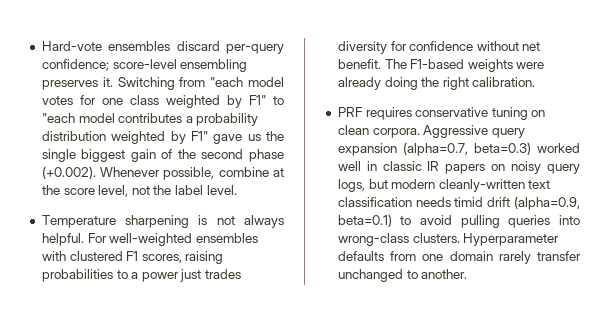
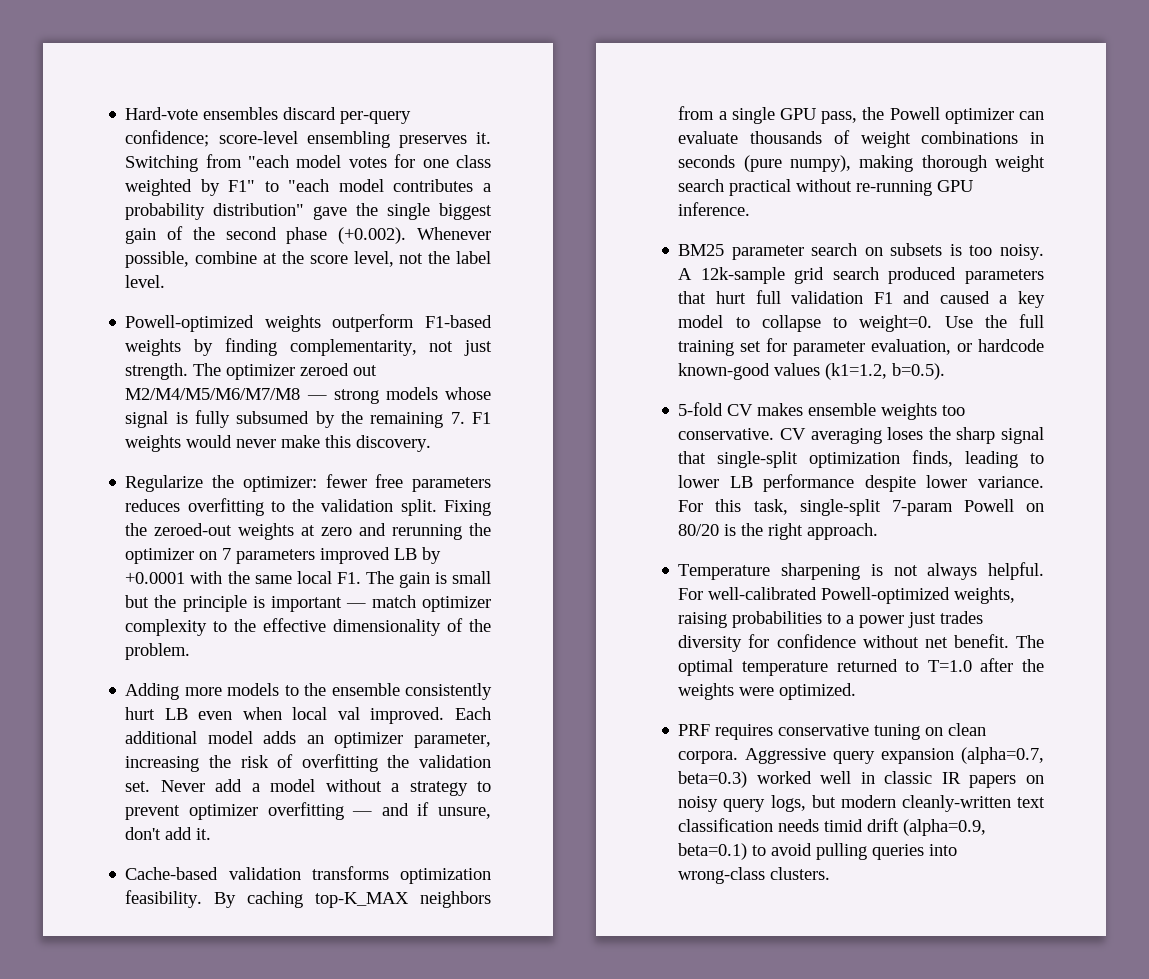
- Switching from "each model votes for one class weighted by F1" to "each model contributes a probability distribution weighted by F1" gave us the single biggest gain of the second phase (+0.002). Whenever possible, combine at the score level, not the label level.
+ Switching from "each model votes for one class weighted by F1" to "each model contributes a probability distribution" gave the single biggest gain of the second phase (+0.002). Whenever possible, combine at the score level, not the label level.
+ Powell-optimized weights outperform F1-based weights by finding complementarity, not just strength. The optimizer zeroed out M2/M4/M5/M6/M7/M8 — strong models whose signal is fully subsumed by the remaining 7. F1 weights would never make this discovery.
+ Regularize the optimizer: fewer free parameters reduces overfitting to the validation split. Fixing the zeroed-out weights at zero and rerunning the optimizer on 7 parameters improved LB by +0.0001 with the same local F1. The gain is small but the principle is important — match optimizer complexity to the effective dimensionality of the problem.
+ Adding more models to the ensemble consistently hurt LB even when local val improved. Each additional model adds an optimizer parameter, increasing the risk of overfitting the validation set. Never add a model without a strategy to prevent optimizer overfitting — and if unsure, don't add it.
+ Cache-based validation transforms optimization feasibility. By caching top-K_MAX neighbors from a single GPU pass, the Powell optimizer can evaluate thousands of weight combinations in seconds (pure numpy), making thorough weight search practical without re-running GPU inference.
+ BM25 parameter search on subsets is too noisy. A 12k-sample grid search produced parameters that hurt full validation F1 and caused a key model to collapse to weight=0. Use the full training set for parameter evaluation, or hardcode known-good values (k1=1.2, b=0.5).
+ 5-fold CV makes ensemble weights too conservative. CV averaging loses the sharp signal that single-split optimization finds, leading to lower LB performance despite lower variance. For this task, single-split 7-param Powell on 80/20 is the right approach.
- For well-weighted ensembles with clustered F1 scores, raising probabilities to a power just trades diversity for confidence without net benefit.
+ For well-calibrated Powell-optimized weights, raising probabilities to a power just trades diversity for confidence without net benefit.
- The F1-based weights were already doing the right calibration.
+ The optimal temperature returned to T=1.0 after the weights were optimized.
- Hyperparameter defaults from one domain rarely transfer unchanged to another.

